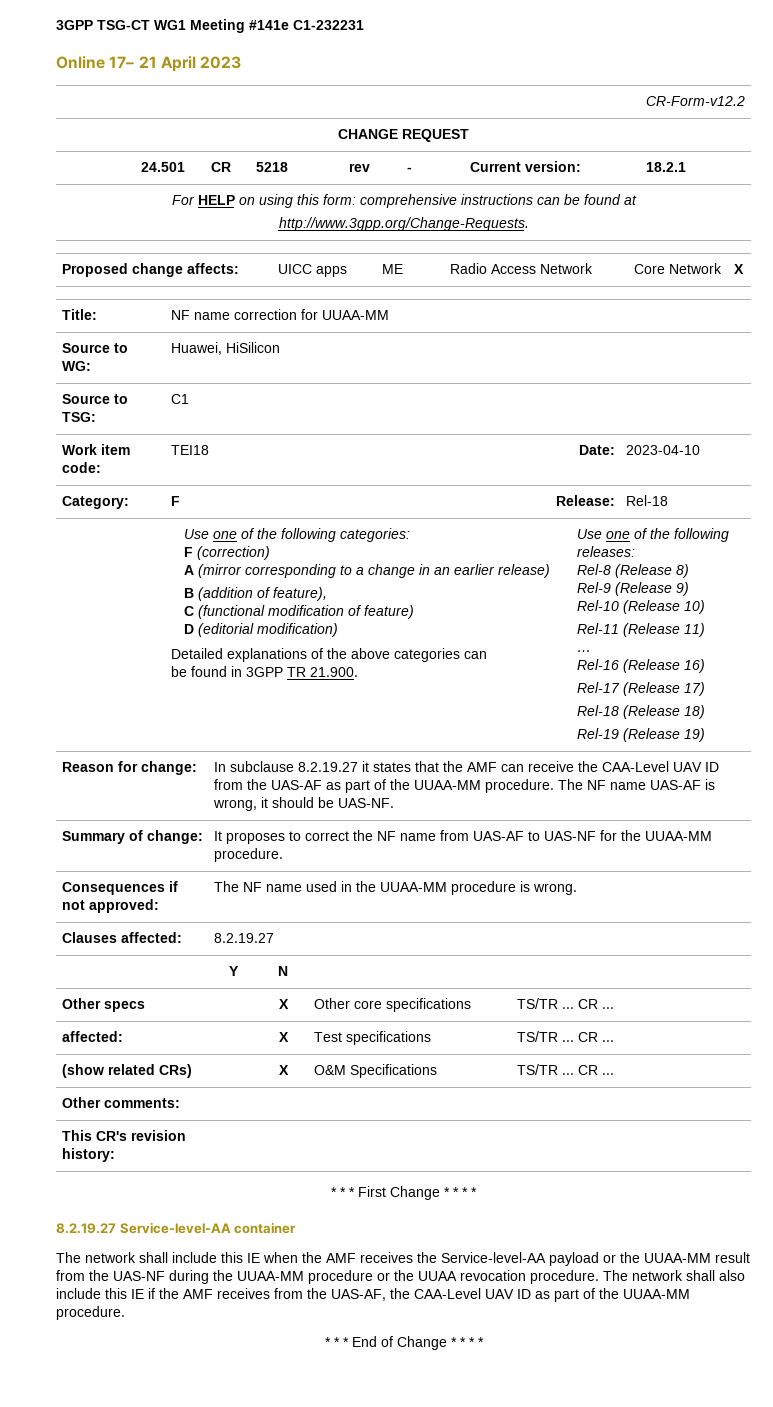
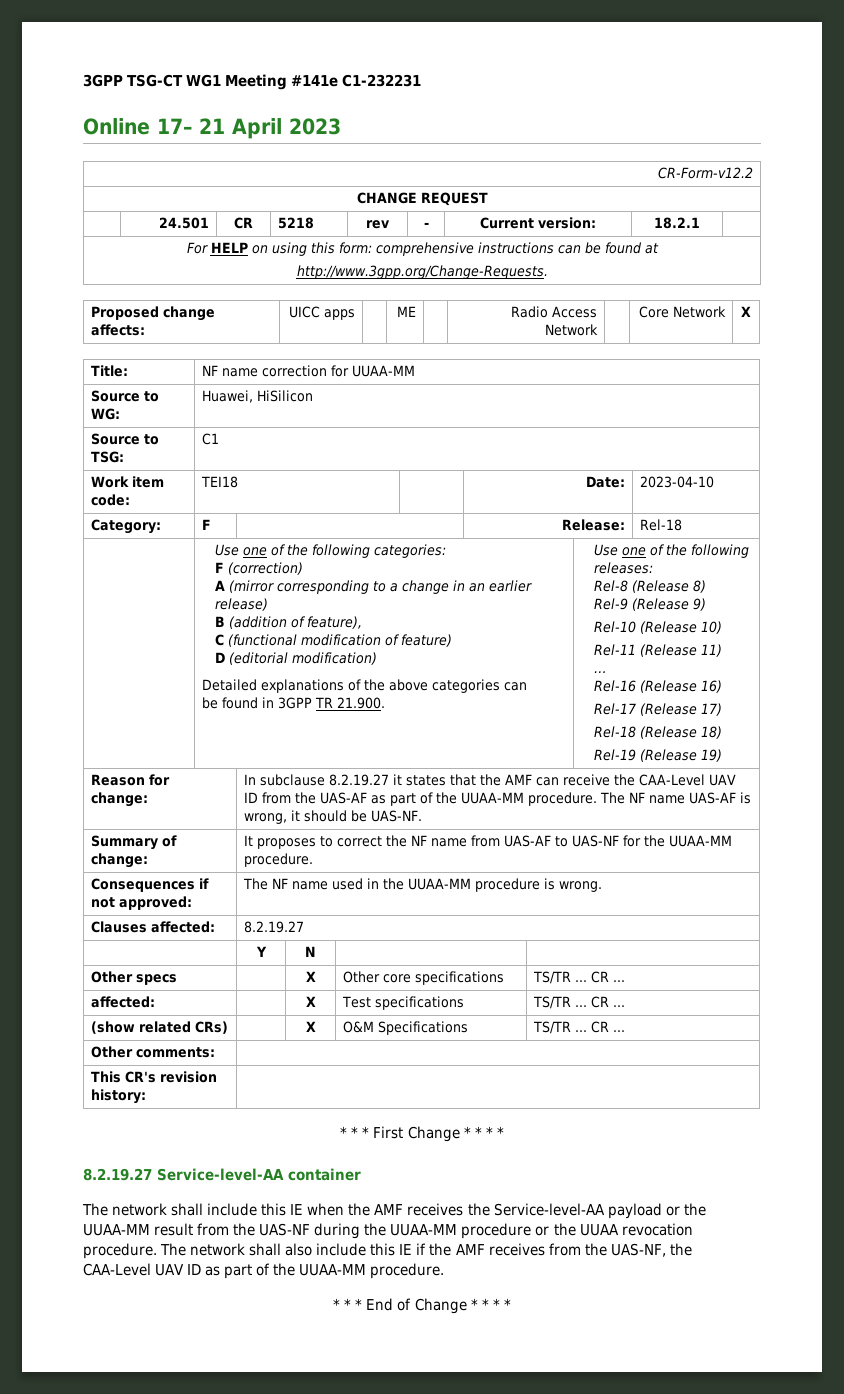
- The network shall also include this IE if the AMF receives from the UAS-AF, the CAA-Level UAV ID as part of the UUAA-MM procedure.
+ The network shall also include this IE if the AMF receives from the UAS-NF, the CAA-Level UAV ID as part of the UUAA-MM procedure.

